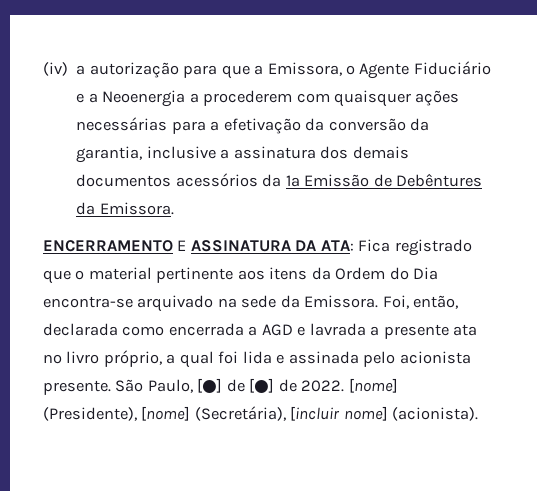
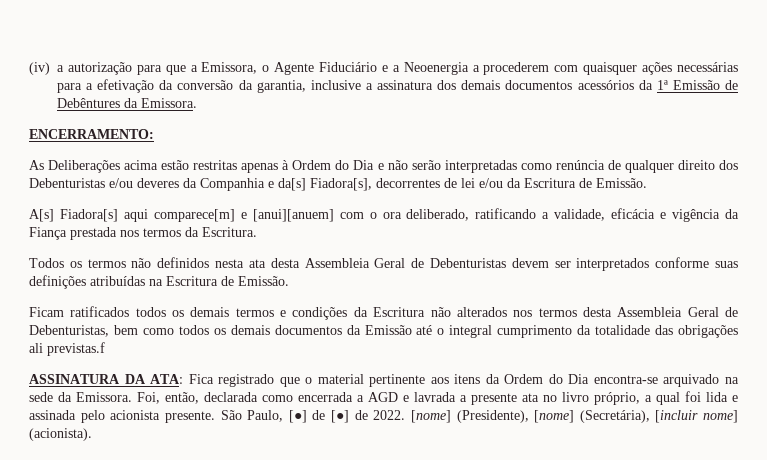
- ENCERRAMENTO E ASSINATURA DA ATA: Fica registrado que o material pertinente aos itens da Ordem do Dia encontra-se arquivado na sede da Emissora.
+ ENCERRAMENTO:
+ As Deliberações acima estão restritas apenas à Ordem do Dia e não serão interpretadas como renúncia de qualquer direito dos Debenturistas e/ou deveres da Companhia e da[s] Fiadora[s], decorrentes de lei e/ou da Escritura de Emissão.
+ A[s] Fiadora[s] aqui comparece[m] e [anui][anuem] com o ora deliberado, ratificando a validade, eficácia e vigência da Fiança prestada nos termos da Escritura.
+ Todos os termos não definidos nesta ata desta Assembleia Geral de Debenturistas devem ser interpretados conforme suas definições atribuídas na Escritura de Emissão.
+ Ficam ratificados todos os demais termos e condições da Escritura não alterados nos termos desta Assembleia Geral de Debenturistas, bem como todos os demais documentos da Emissão até o integral cumprimento da totalidade das obrigações ali previstas.f
+ ASSINATURA DA ATA: Fica registrado que o material pertinente aos itens da Ordem do Dia encontra-se arquivado na sede da Emissora.

